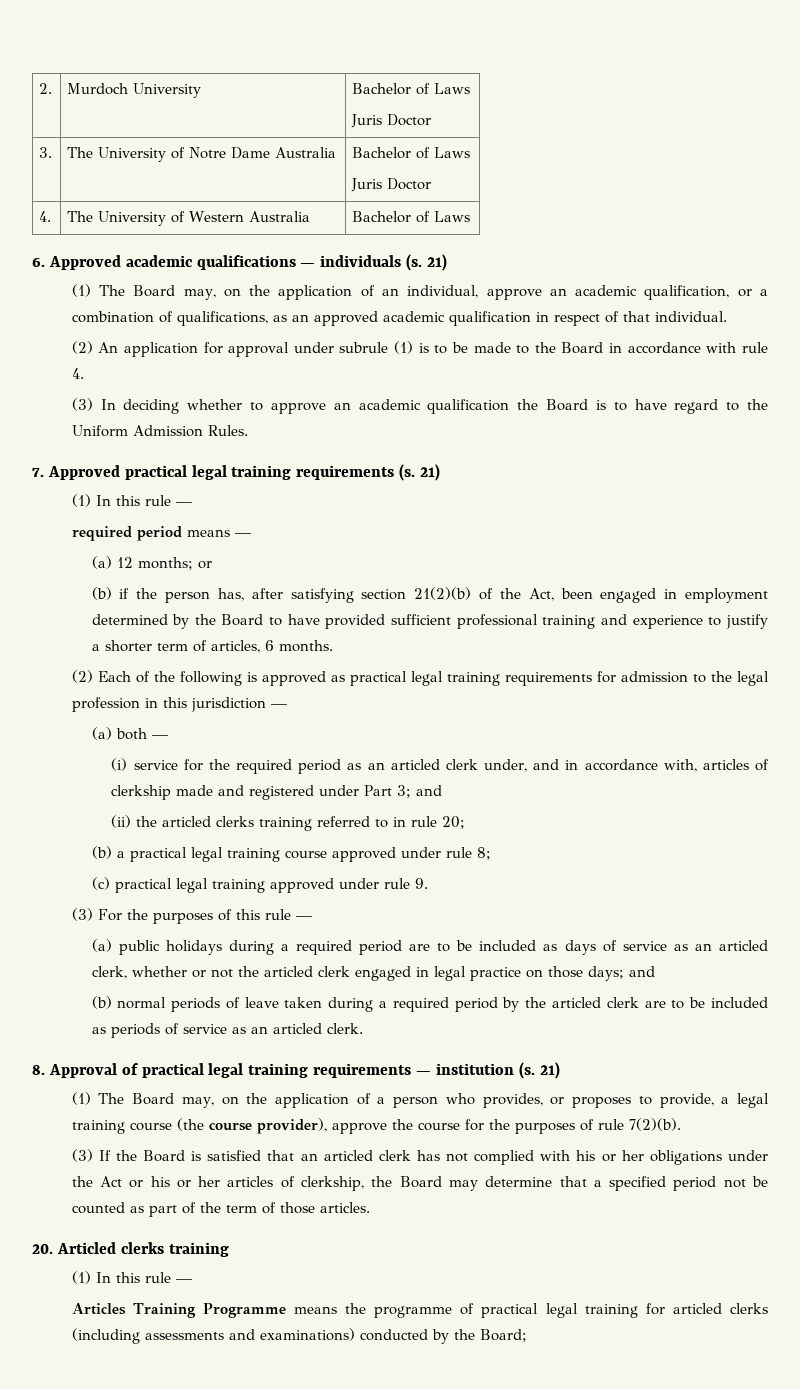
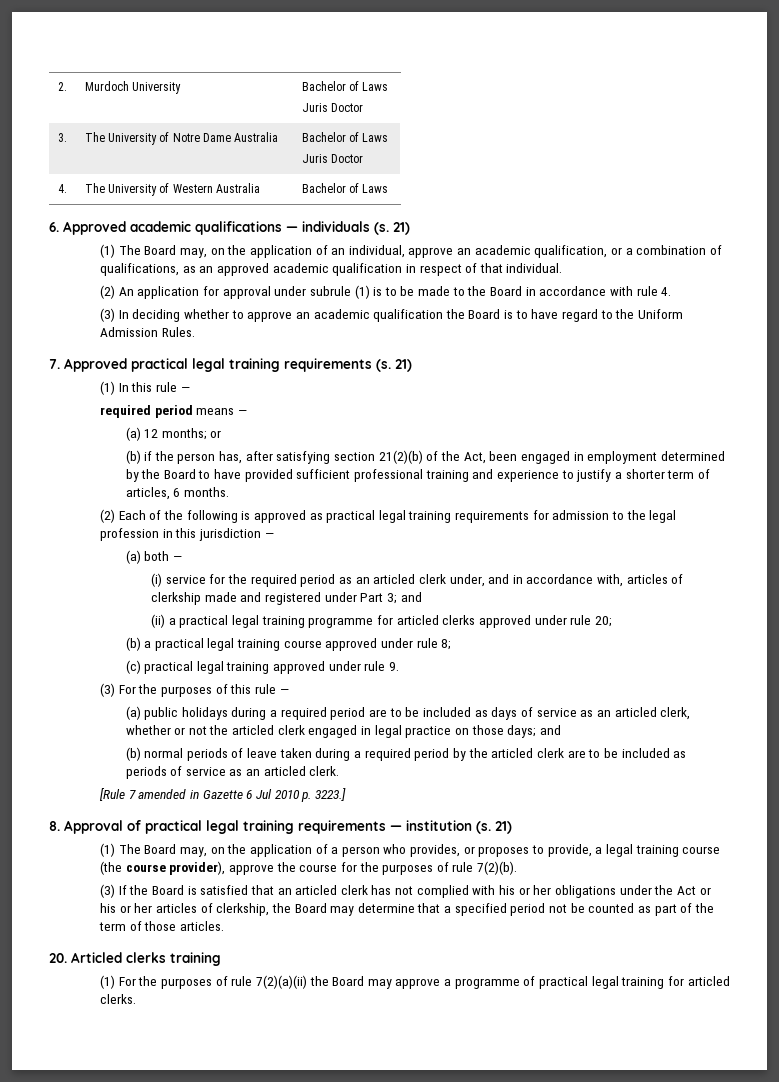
- (ii) the articled clerks training referred to in rule 20;
+ (ii) a practical legal training programme for articled clerks approved under rule 20;
+ [Rule 7 amended in Gazette 6 Jul 2010 p. 3223.]
  20. Articled clerks training
- (1) In this rule —
- Articles Training Programme means the programme of practical legal training for articled clerks (including assessments and examinations) conducted by the Board;
+ (1) For the purposes of rule 7(2)(a)(ii) the Board may approve a programme of practical legal training for articled clerks.

